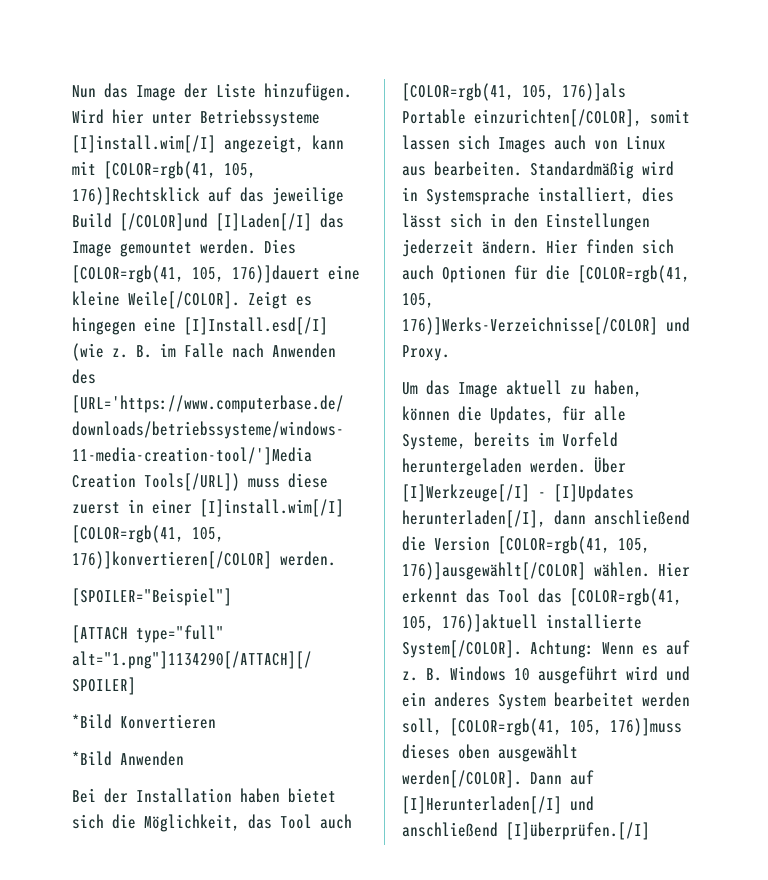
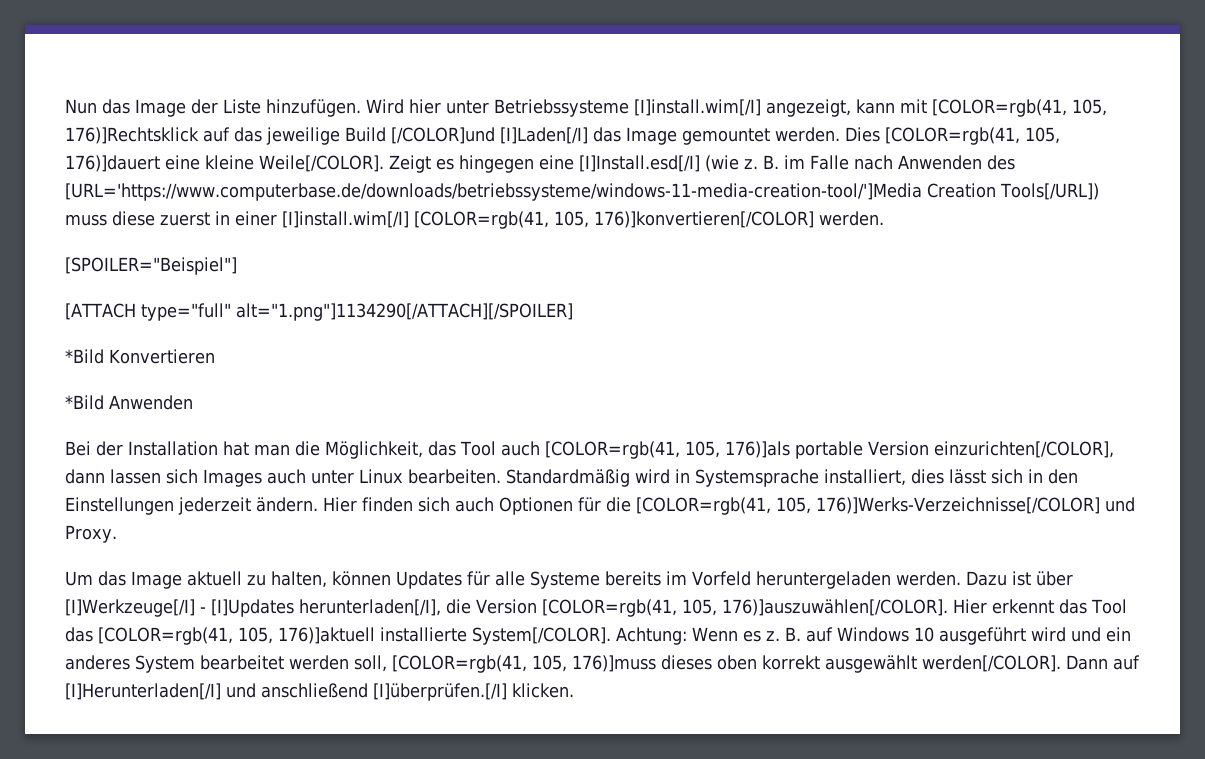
- Bei der Installation haben bietet sich die Möglichkeit, das Tool auch [COLOR=rgb(41, 105, 176)]als Portable einzurichten[/COLOR], somit lassen sich Images auch von Linux aus bearbeiten.
+ Bei der Installation hat man die Möglichkeit, das Tool auch [COLOR=rgb(41, 105, 176)]als portable Version einzurichten[/COLOR], dann lassen sich Images auch unter Linux bearbeiten.
- Um das Image aktuell zu haben, können die Updates, für alle Systeme, bereits im Vorfeld heruntergeladen werden.
+ Um das Image aktuell zu halten, können Updates für alle Systeme bereits im Vorfeld heruntergeladen werden.
- Über [I]Werkzeuge[/I] - [I]Updates herunterladen[/I], dann anschließend die Version [COLOR=rgb(41, 105, 176)]ausgewählt[/COLOR] wählen.
+ Dazu ist über [I]Werkzeuge[/I] - [I]Updates herunterladen[/I], die Version [COLOR=rgb(41, 105, 176)]auszuwählen[/COLOR].
- Achtung: Wenn es auf z. B. Windows 10 ausgeführt wird und ein anderes System bearbeitet werden soll, [COLOR=rgb(41, 105, 176)]muss dieses oben ausgewählt werden[/COLOR].
+ Achtung: Wenn es z. B. auf Windows 10 ausgeführt wird und ein anderes System bearbeitet werden soll, [COLOR=rgb(41, 105, 176)]muss dieses oben korrekt ausgewählt werden[/COLOR].
- Dann auf [I]Herunterladen[/I] und anschließend [I]überprüfen.[/I]
+ Dann auf [I]Herunterladen[/I] und anschließend [I]überprüfen.[/I] klicken.

